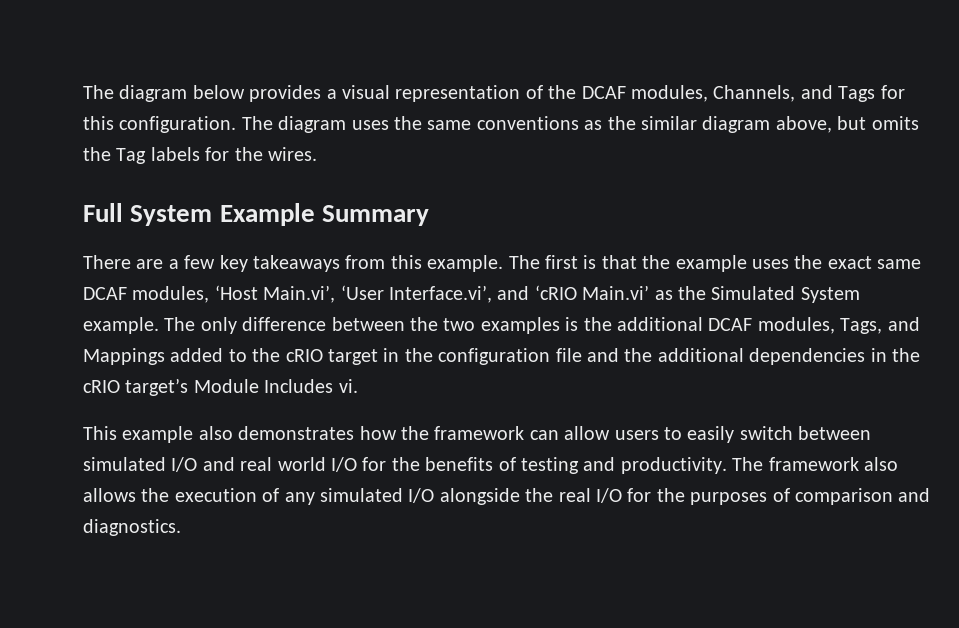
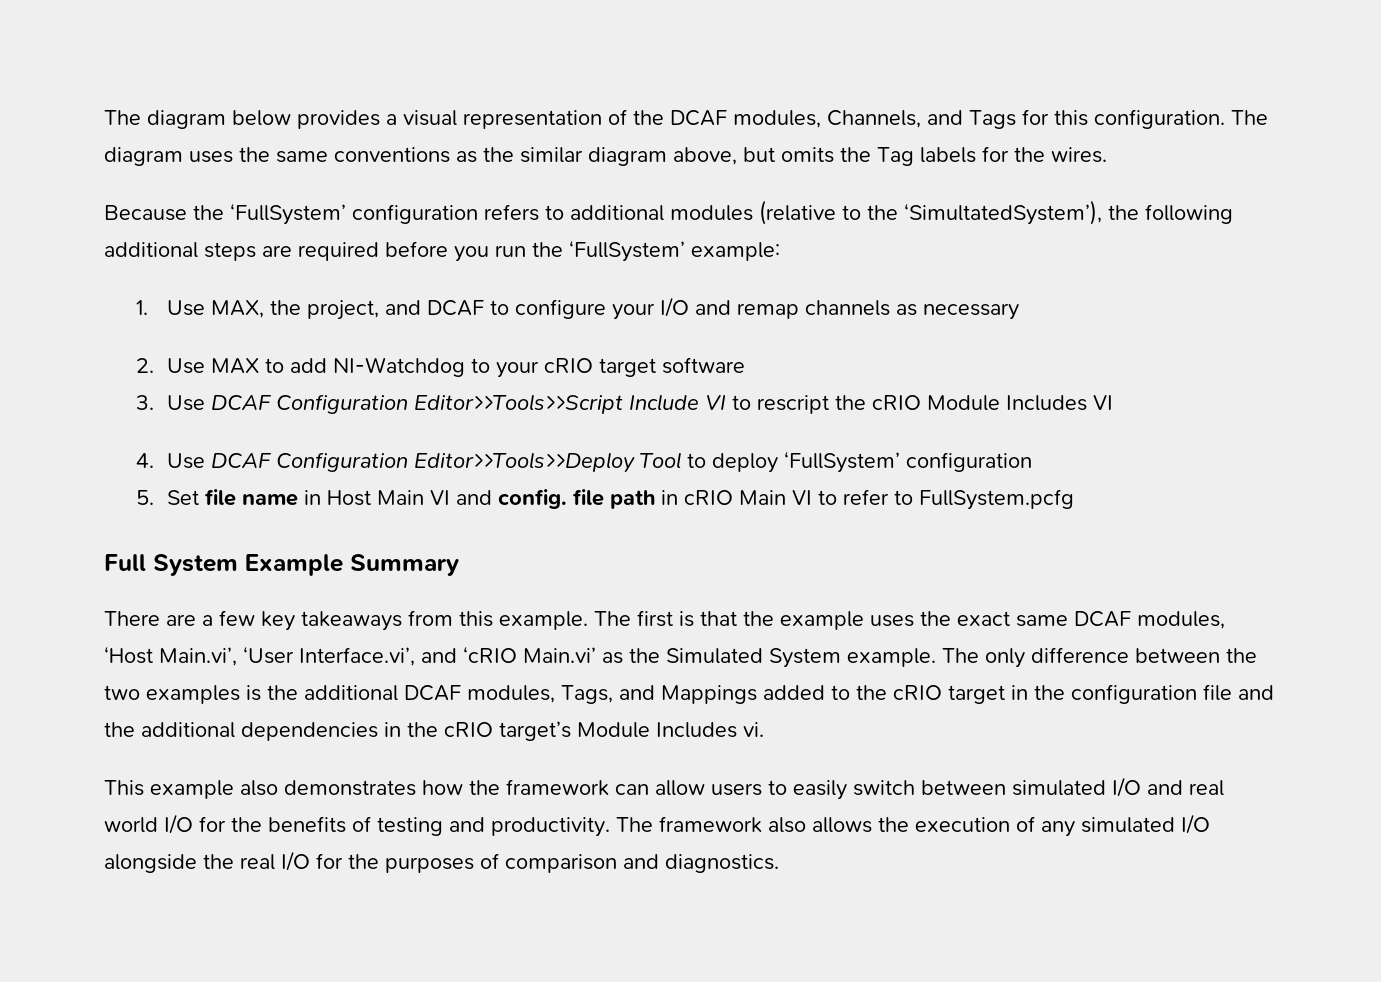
+ Because the ‘FullSystem’ configuration refers to additional modules (relative to the ‘SimultatedSystem’), the following additional steps are required before you run the ‘FullSystem’ example:
+ 1. Use MAX, the project, and DCAF to configure your I/O and remap channels as necessary
+ 2. Use MAX to add NI-Watchdog to your cRIO target software
+ 3. Use DCAF Configuration Editor>>Tools>>Script Include VI to rescript the cRIO Module Includes VI
+ 4. Use DCAF Configuration Editor>>Tools>>Deploy Tool to deploy ‘FullSystem’ configuration
+ 5. Set file name in Host Main VI and config. file path in cRIO Main VI to refer to FullSystem.pcfg

